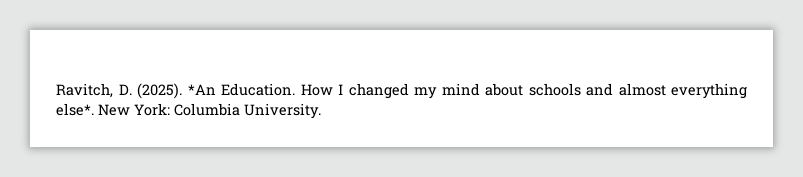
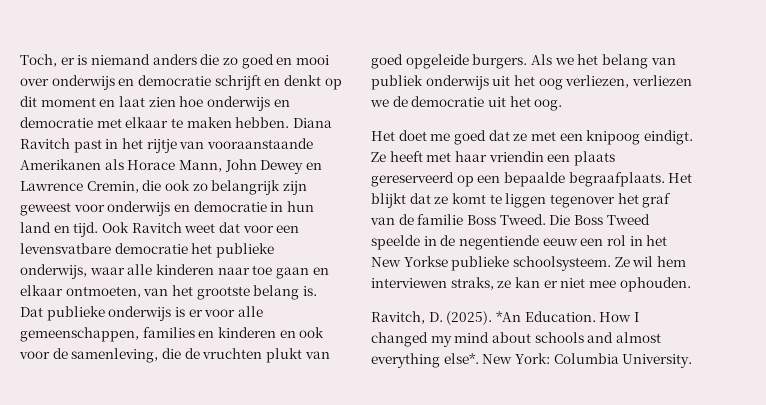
+ Toch, er is niemand anders die zo goed en mooi over onderwijs en democratie schrijft en denkt op dit moment en laat zien hoe onderwijs en democratie met elkaar te maken hebben. Diana Ravitch past in het rijtje van vooraanstaande Amerikanen als Horace Mann, John Dewey en Lawrence Cremin, die ook zo belangrijk zijn geweest voor onderwijs en democratie in hun land en tijd. Ook Ravitch weet dat voor een levensvatbare democratie het publieke onderwijs, waar alle kinderen naar toe gaan en elkaar ontmoeten, van het grootste belang is. Dat publieke onderwijs is er voor alle gemeenschappen, families en kinderen en ook voor de samenleving, die de vruchten plukt van goed opgeleide burgers. Als we het belang van publiek onderwijs uit het oog verliezen, verliezen we de democratie uit het oog.
+ Het doet me goed dat ze met een knipoog eindigt. Ze heeft met haar vriendin een plaats gereserveerd op een bepaalde begraafplaats. Het blijkt dat ze komt te liggen tegenover het graf van de familie Boss Tweed. Die Boss Tweed speelde in de negentiende eeuw een rol in het New Yorkse publieke schoolsysteem. Ze wil hem interviewen straks, ze kan er niet mee ophouden.

